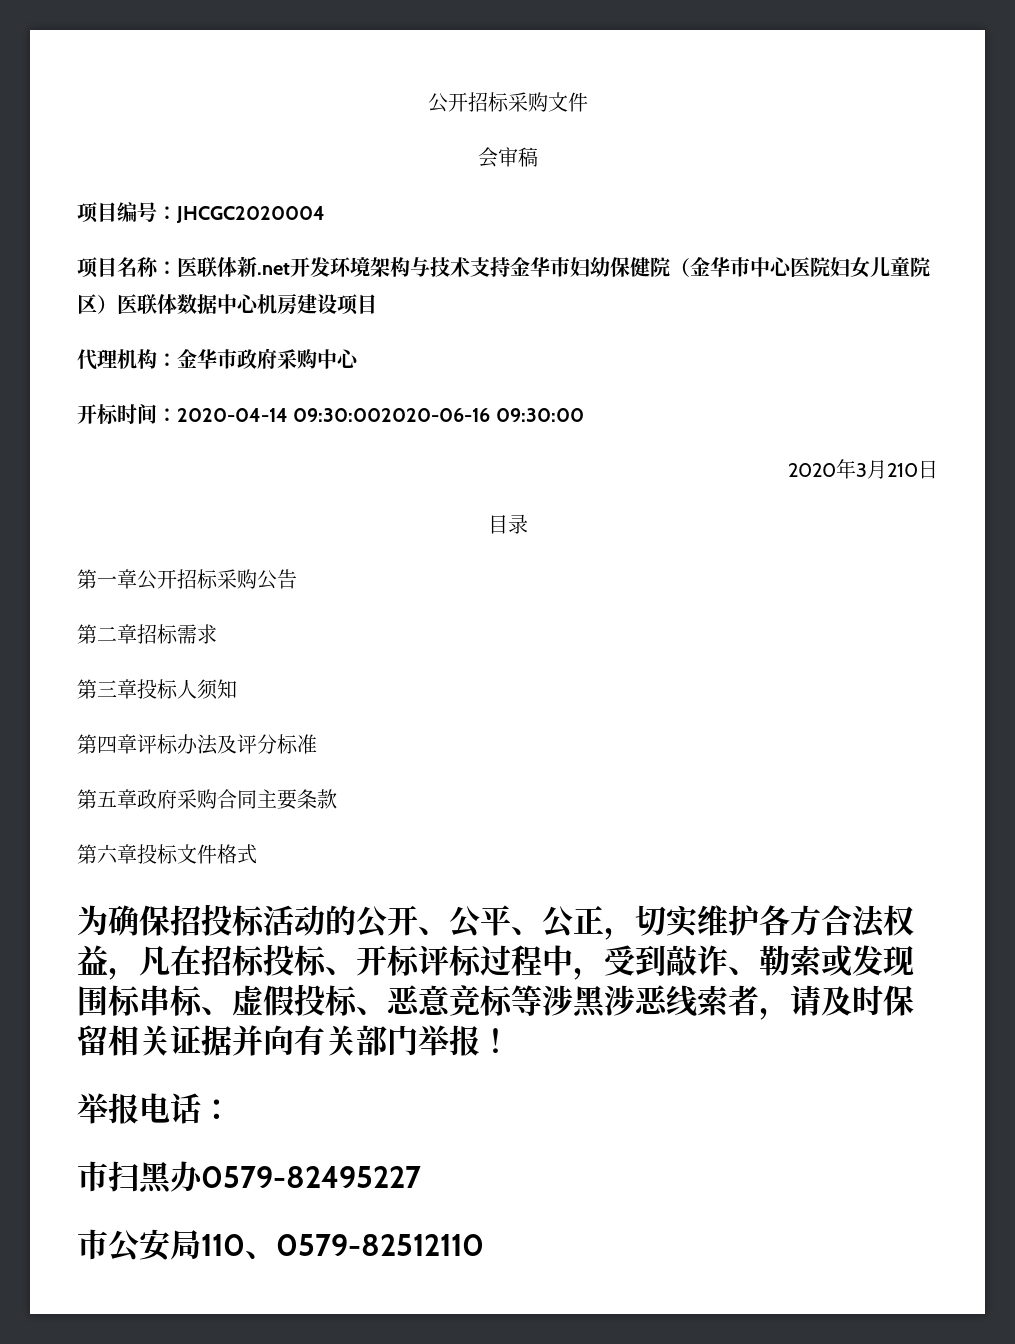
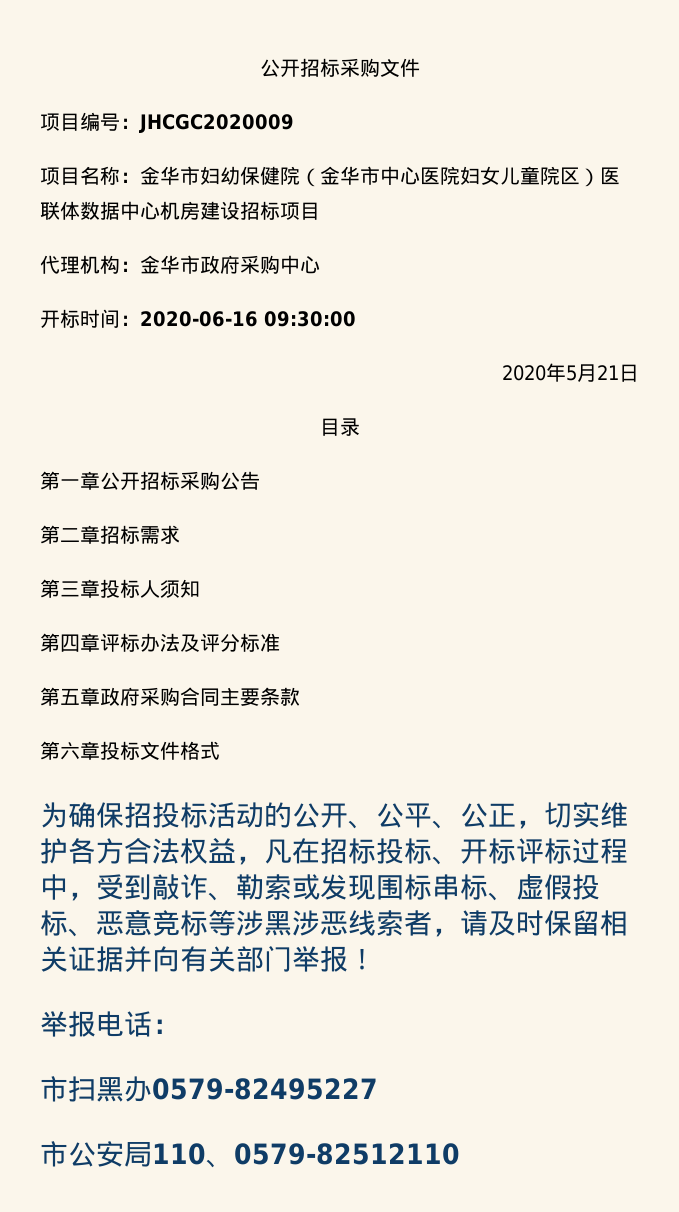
- 会审稿
- 项目编号：JHCGC2020004
+ 项目编号：JHCGC2020009
- 项目名称：医联体新.net开发环境架构与技术支持金华市妇幼保健院（金华市中心医院妇女儿童院区）医联体数据中心机房建设项目
+ 项目名称：金华市妇幼保健院（金华市中心医院妇女儿童院区）医联体数据中心机房建设招标项目
- 开标时间：2020-04-14 09:30:002020-06-16 09:30:00
+ 开标时间：2020-06-16 09:30:00
- 2020年3月210日
+ 2020年5月21日

